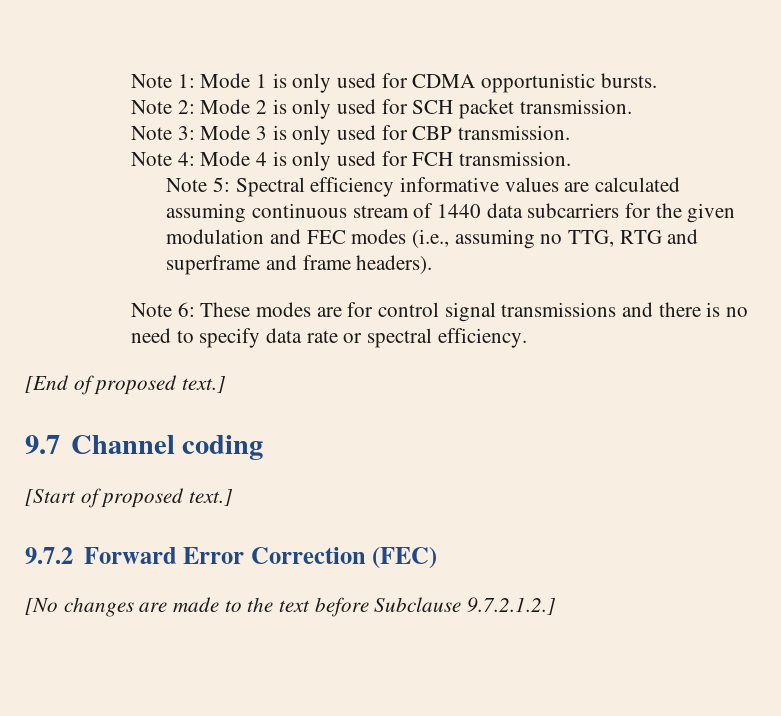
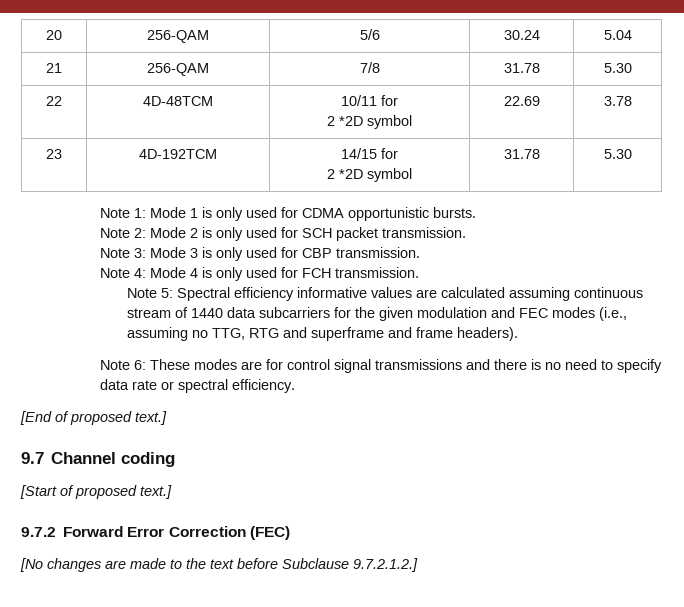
+ 20 | 256-QAM | 5/6 | 30.24 | 5.04
+ 21 | 256-QAM | 7/8 | 31.78 | 5.30
+ 22 | 4D-48TCM | 10/11 for
+ 2 *2D symbol | 22.69 | 3.78
+ 23 | 4D-192TCM | 14/15 for
+ 2 *2D symbol | 31.78 | 5.30

